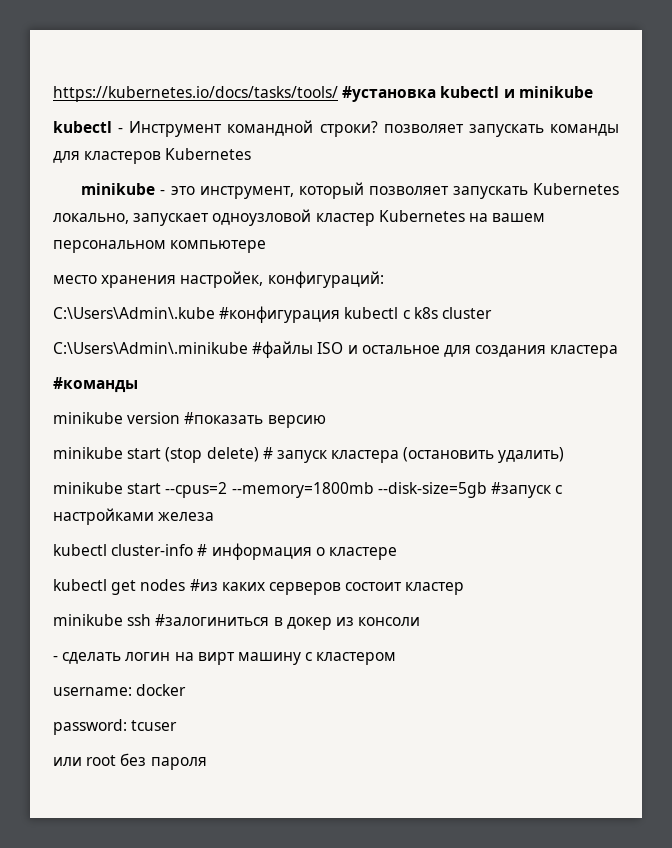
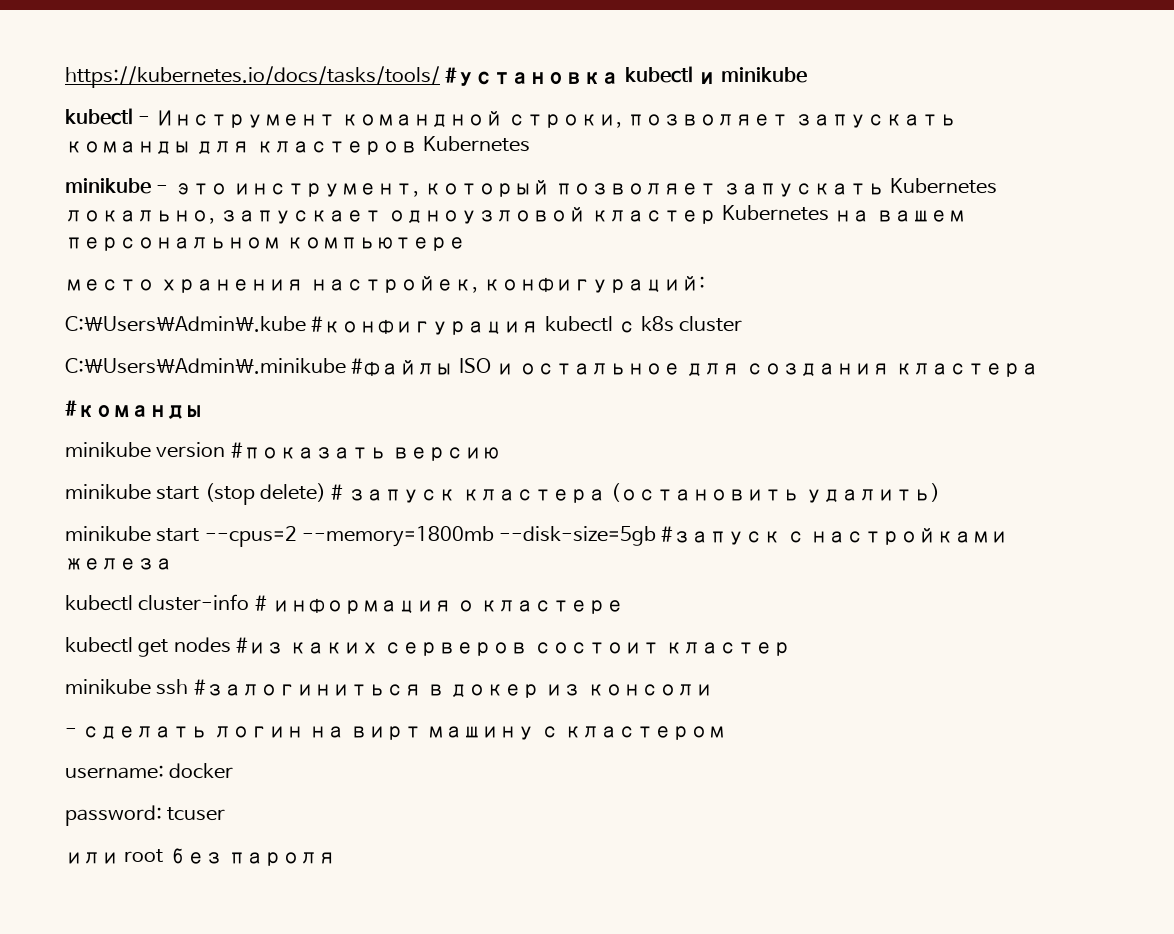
- kubectl - Инструмент командной строки? позволяет запускать команды для кластеров Kubernetes
+ kubectl - Инструмент командной строки, позволяет запускать команды для кластеров Kubernetes

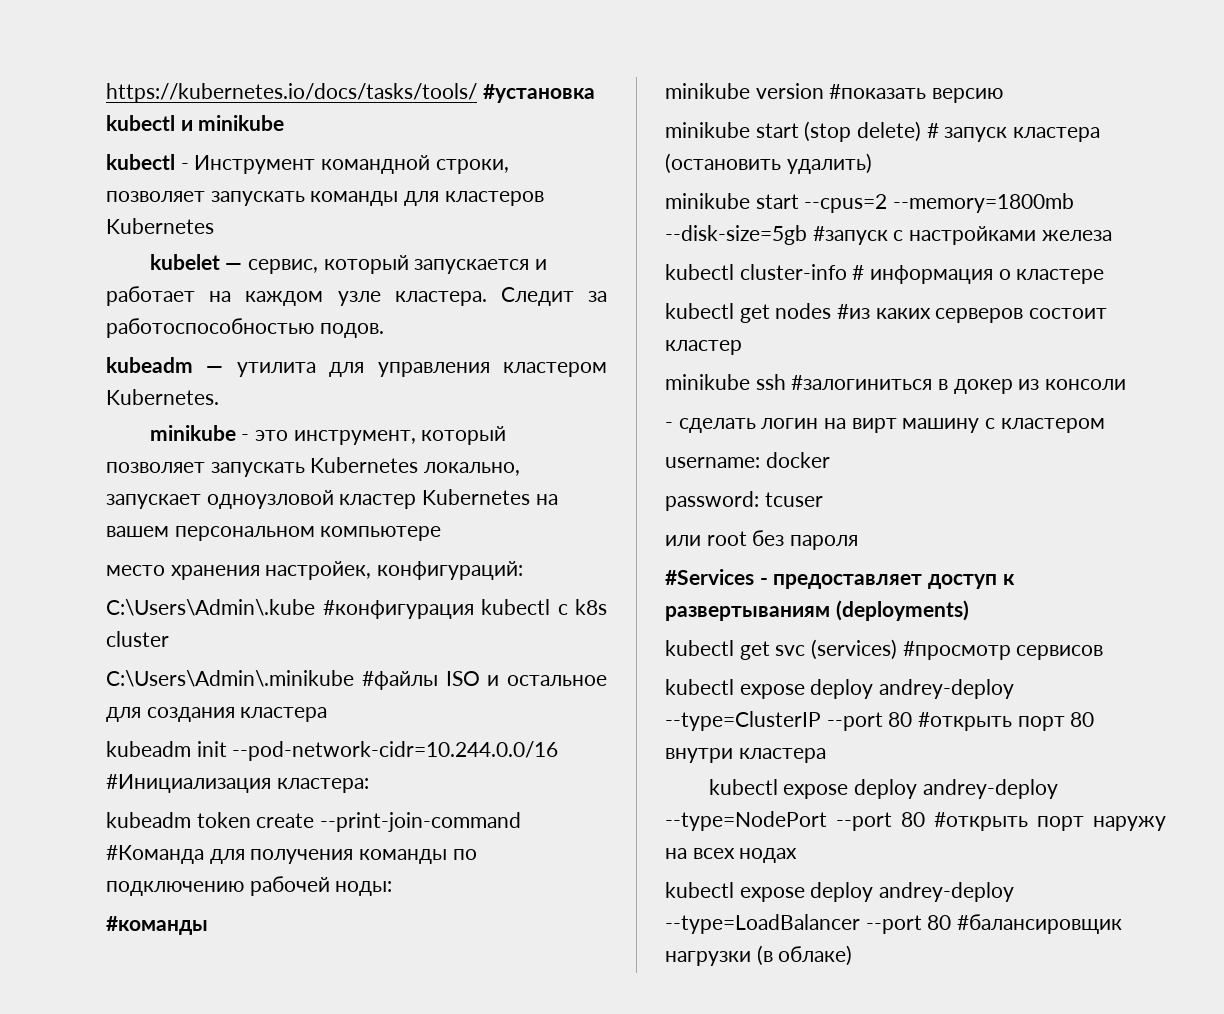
+ kubelet — сервис, который запускается и работает на каждом узле кластера. Следит за работоспособностью подов.
+ kubeadm — утилита для управления кластером Kubernetes.
+ kubeadm init --pod-network-cidr=10.244.0.0/16 #Инициализация кластера:
+ kubeadm token create --print-join-command #Команда для получения команды по подключению рабочей ноды:
+ #Services - предоставляет доступ к развертываниям (deployments)
+ kubectl get svc (services) #просмотр сервисов
+ kubectl expose deploy andrey-deploy --type=ClusterIP --port 80 #открыть порт 80 внутри кластера
+ kubectl expose deploy andrey-deploy --type=NodePort --port 80 #открыть порт наружу на всех нодах
+ kubectl expose deploy andrey-deploy --type=LoadBalancer --port 80 #балансировщик нагрузки (в облаке)

